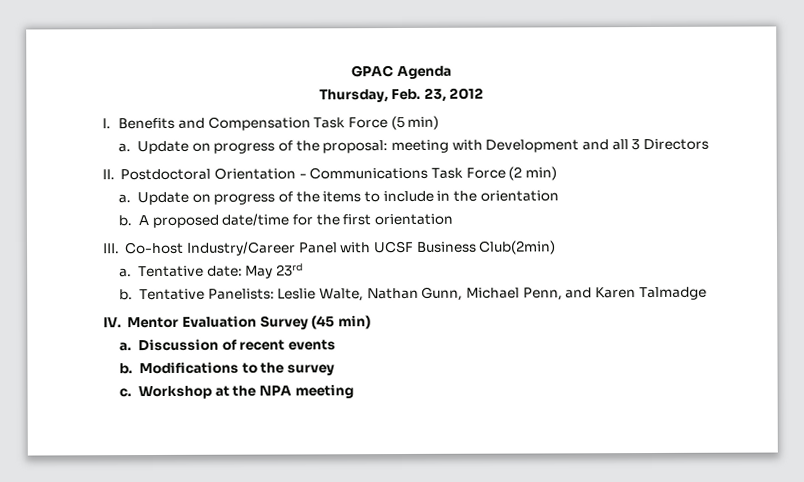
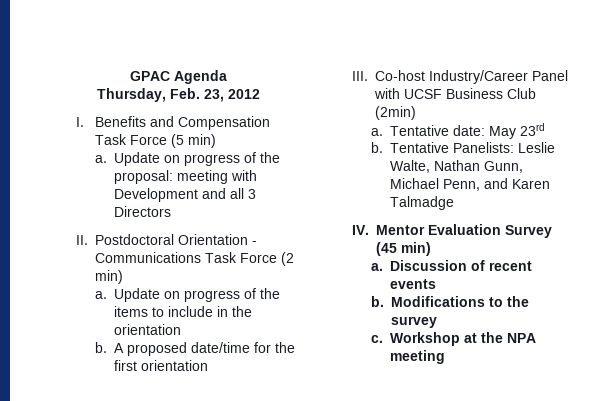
- III. Co-host Industry/Career Panel with UCSF Business Club(2min)
+ III. Co-host Industry/Career Panel with UCSF Business Club (2min)

